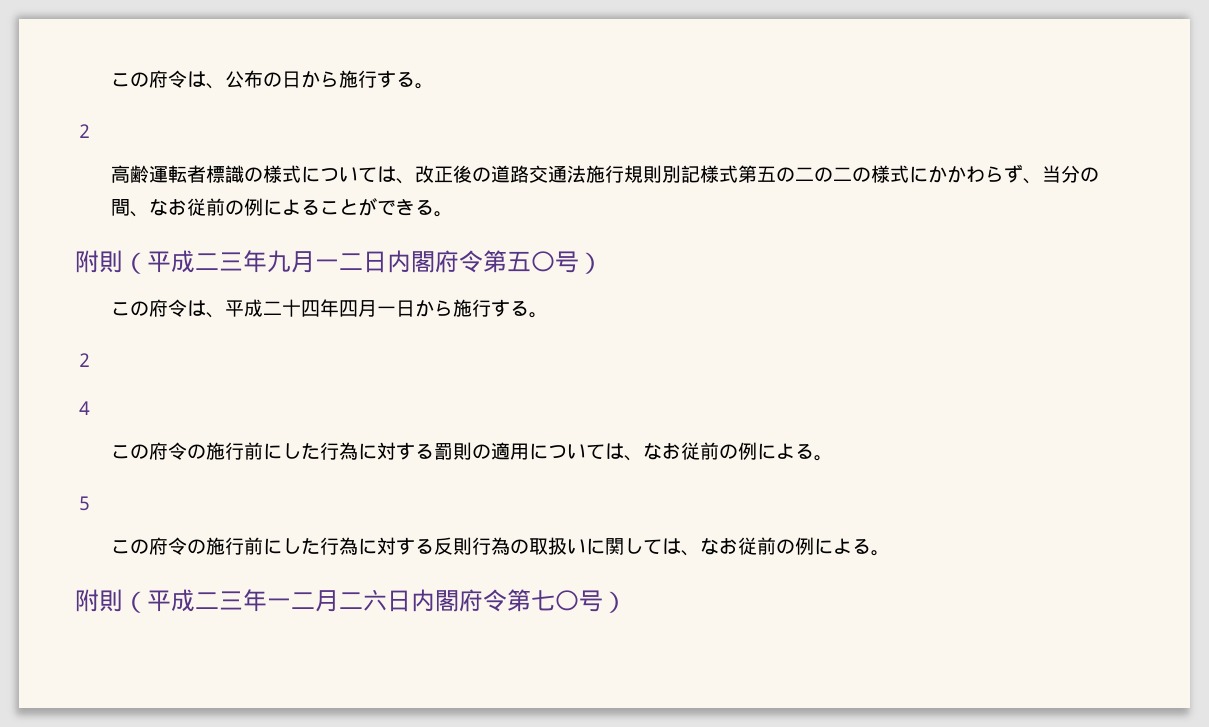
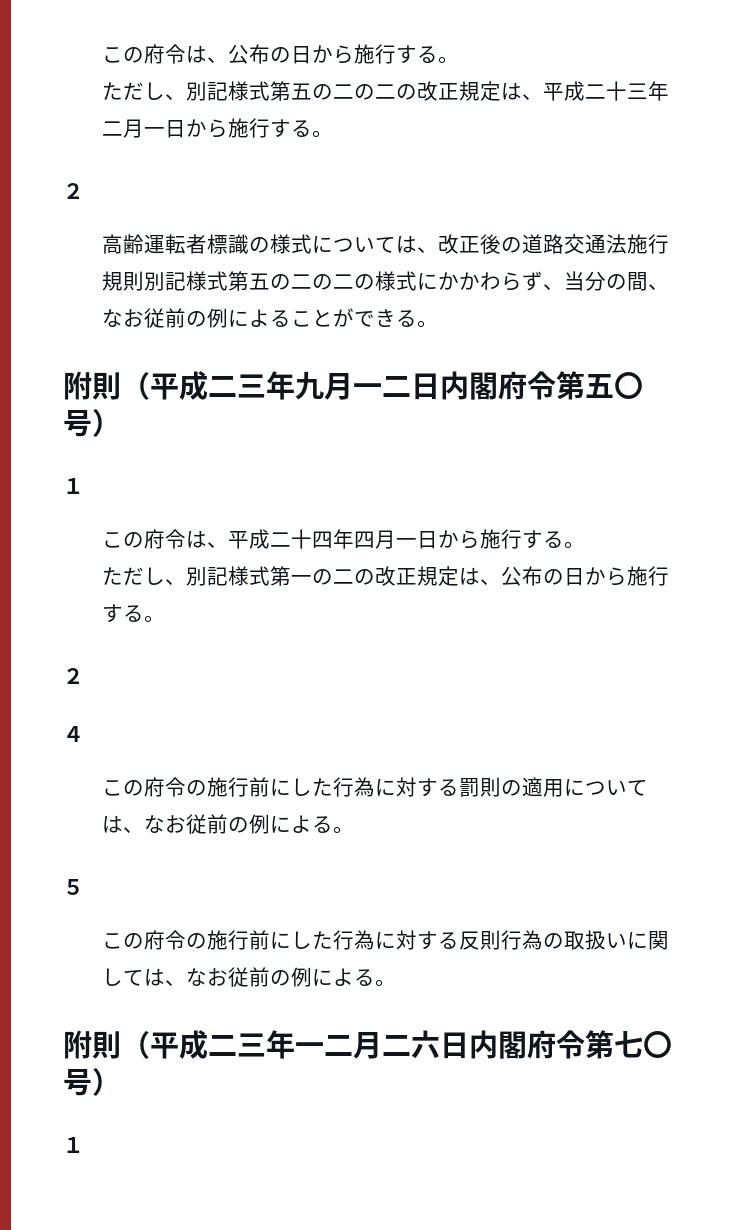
+ ただし、別記様式第五の二の二の改正規定は、平成二十三年二月一日から施行する。
  附則（平成二三年九月一二日内閣府令第五〇号）
+ １
+ ただし、別記様式第一の二の改正規定は、公布の日から施行する。
  附則（平成二三年一二月二六日内閣府令第七〇号）
+ １

